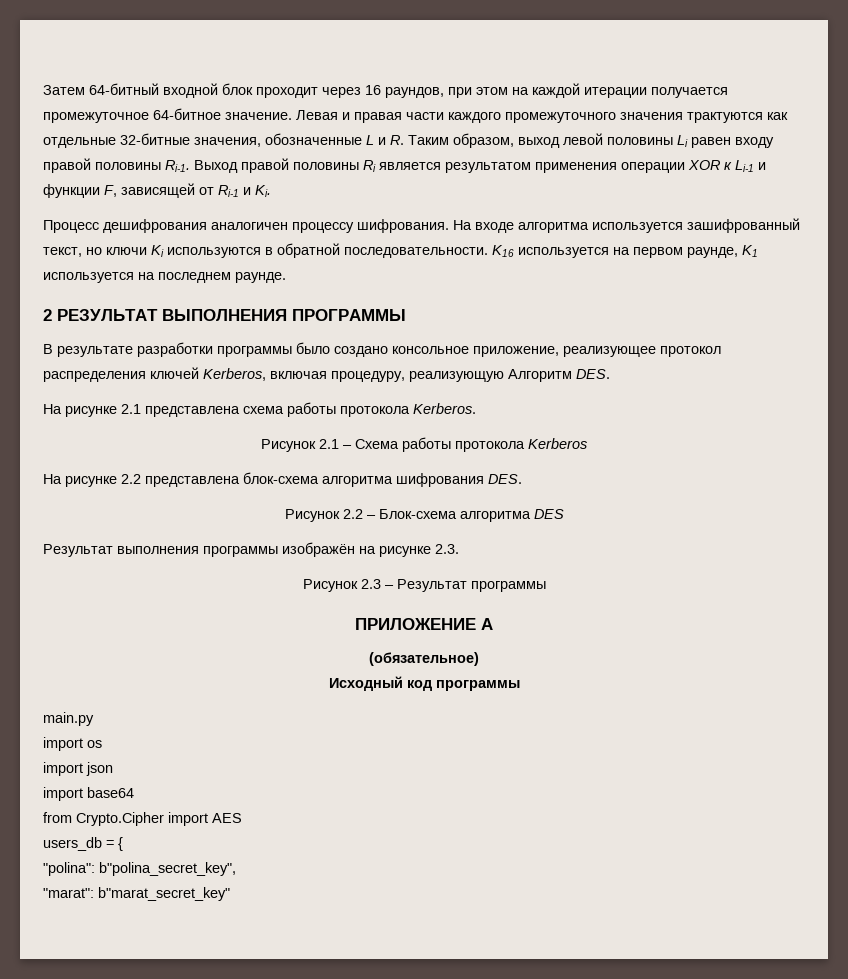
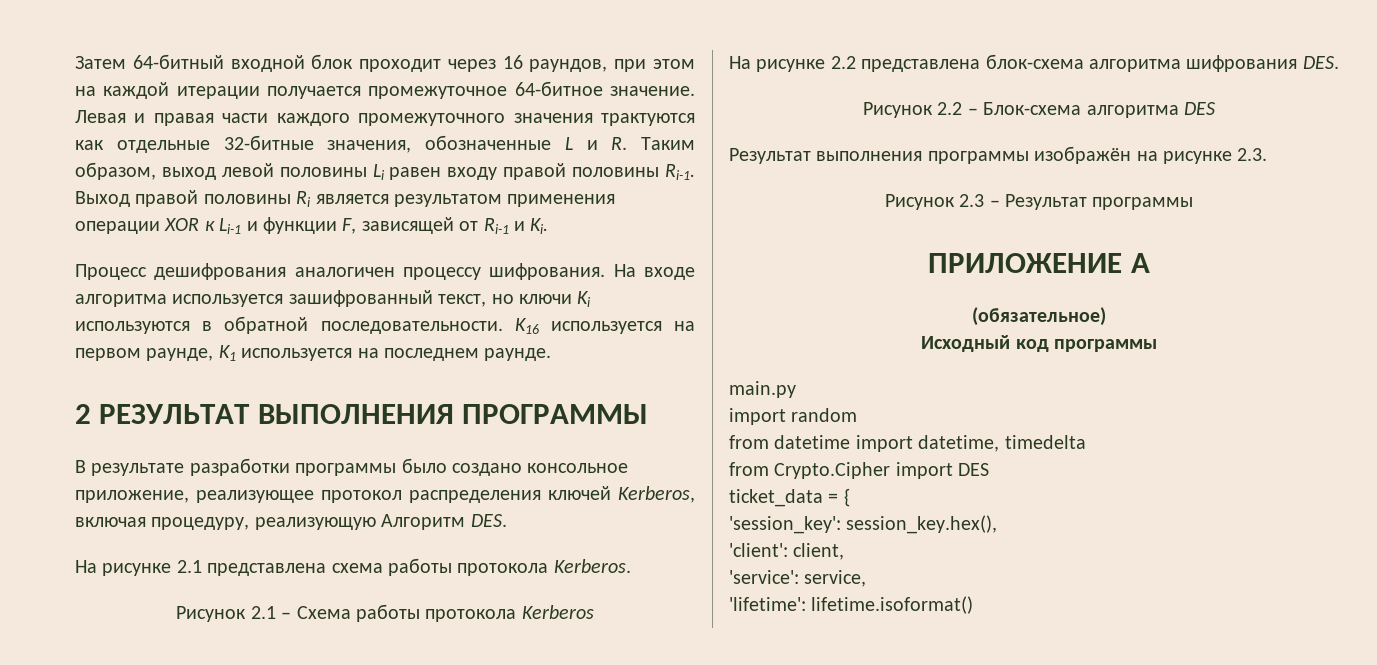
- import os
- import json
- import base64
+ import random
+ from datetime import datetime, timedelta
- from Crypto.Cipher import AES
- users_db = {
+ from Crypto.Cipher import DES
+ ticket_data = {
- "polina": b"polina_secret_key",
- "marat": b"marat_secret_key"
+ 'session_key': session_key.hex(),
+ 'client': client,
+ 'service': service,
+ 'lifetime': lifetime.isoformat()

